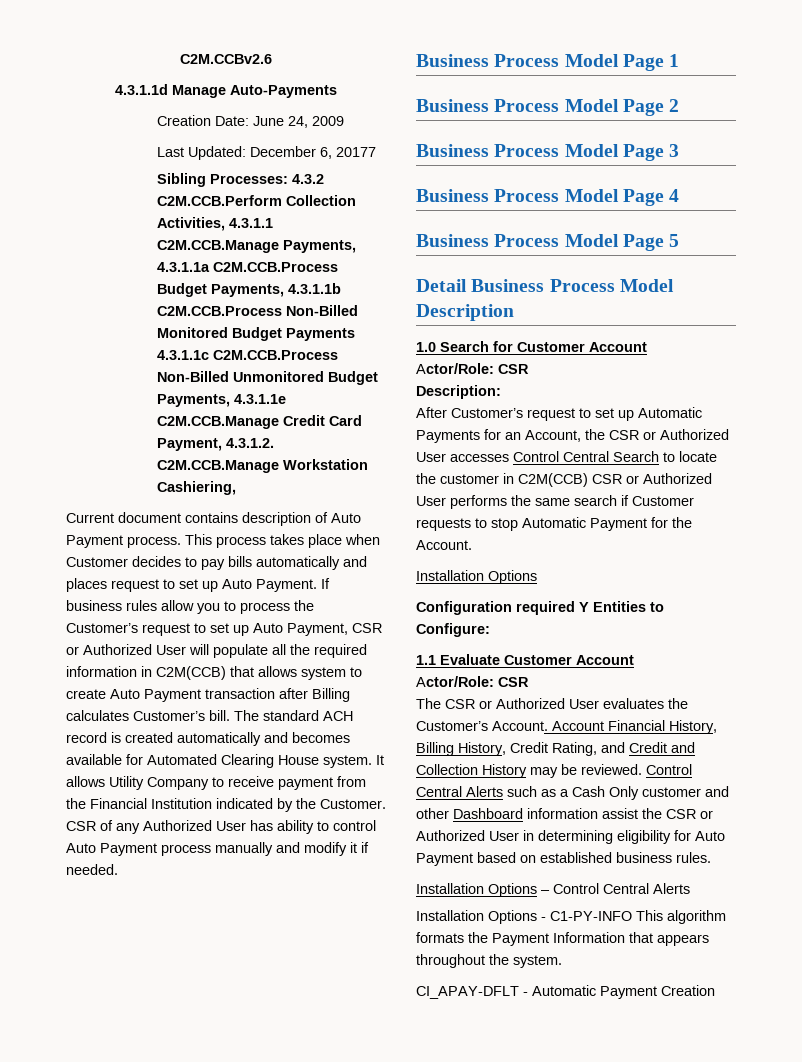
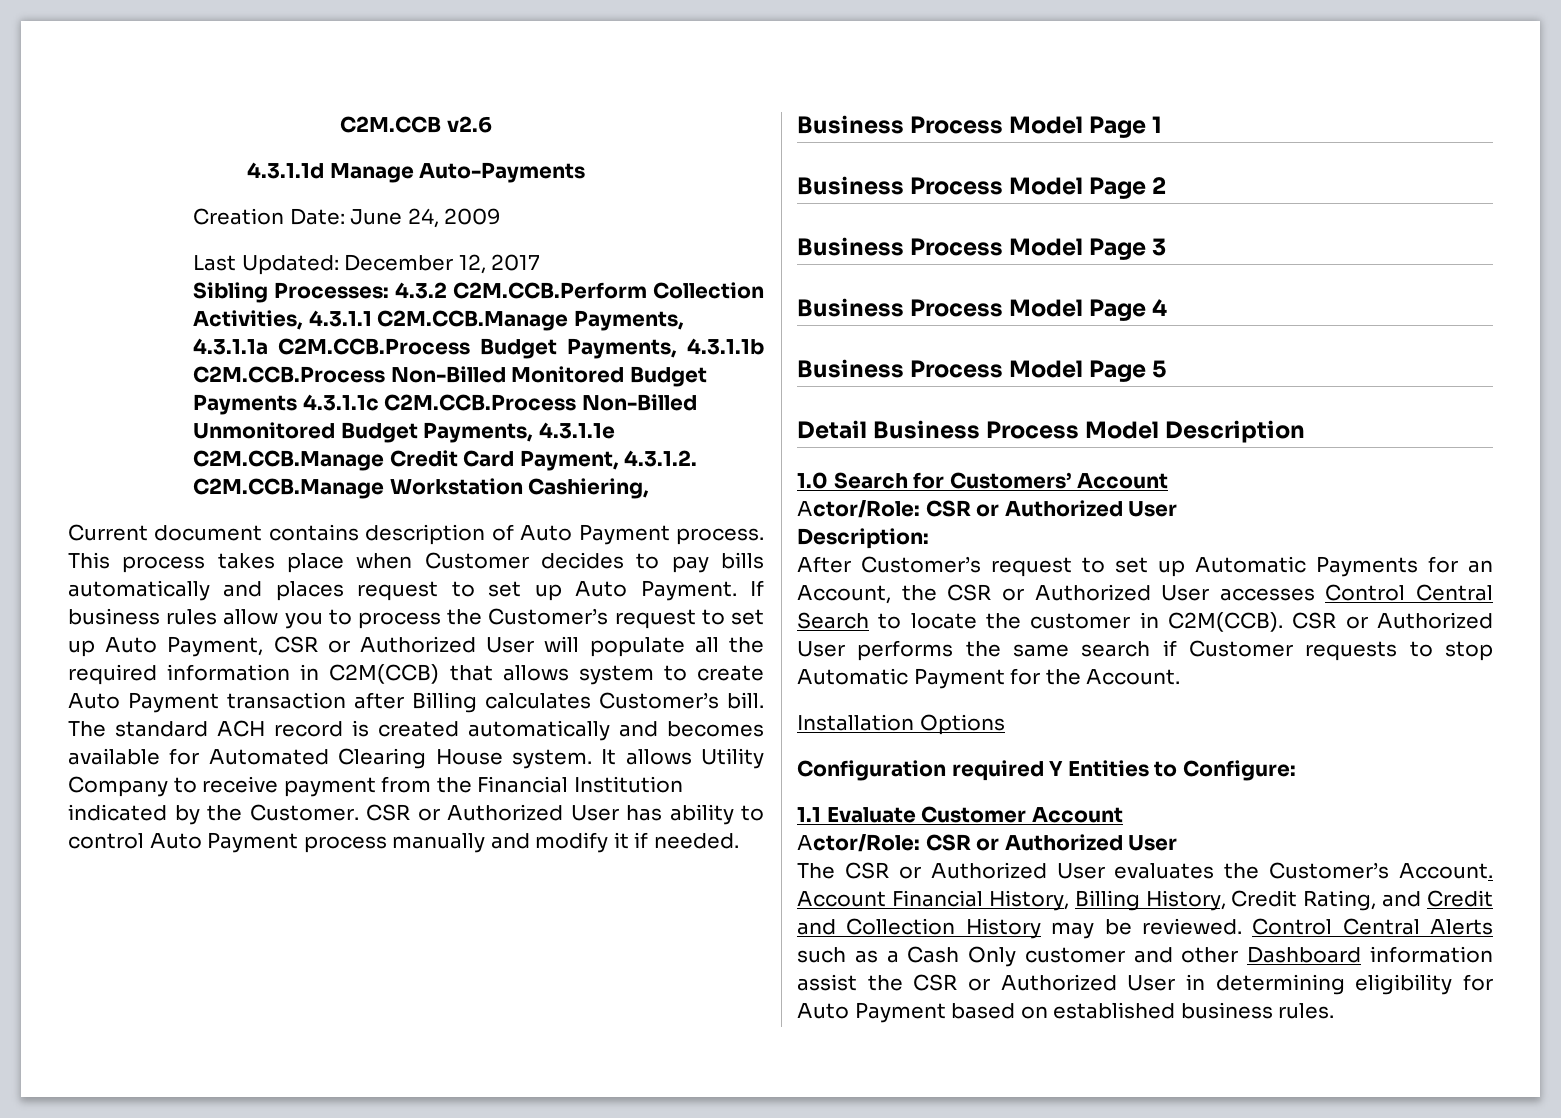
- C2M.CCBv2.6
+ C2M.CCB v2.6
- Last Updated: December 6, 20177
+ Last Updated: December 12, 2017
- CSR of any Authorized User has ability to control Auto Payment process manually and modify it if needed.
+ CSR or Authorized User has ability to control Auto Payment process manually and modify it if needed.
- 1.0 Search for Customer Account
- Actor/Role: CSR
+ 1.0 Search for Customers’ Account
+ Actor/Role: CSR or Authorized User
- After Customer’s request to set up Automatic Payments for an Account, the CSR or Authorized User accesses Control Central Search to locate the customer in C2M(CCB) CSR or Authorized User performs the same search if Customer requests to stop Automatic Payment for the Account.
+ After Customer’s request to set up Automatic Payments for an Account, the CSR or Authorized User accesses Control Central Search to locate the customer in C2M(CCB). CSR or Authorized User performs the same search if Customer requests to stop Automatic Payment for the Account.
  1.1 Evaluate Customer Account
- Actor/Role: CSR
+ Actor/Role: CSR or Authorized User
- Installation Options – Control Central Alerts
- Installation Options - C1-PY-INFO This algorithm formats the Payment Information that appears throughout the system.
- CI_APAY-DFLT - Automatic Payment Creation

